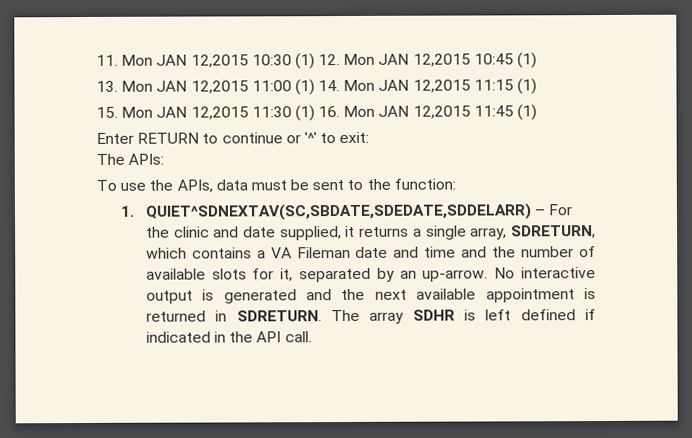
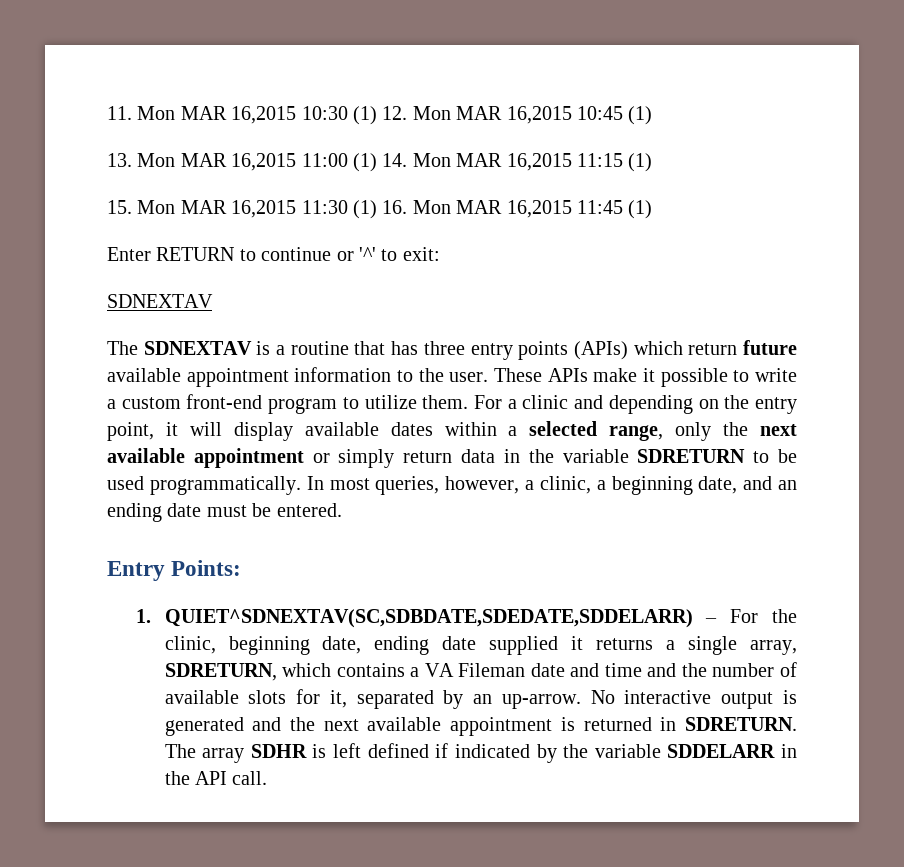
- 11. Mon JAN 12,2015 10:30 (1) 12. Mon JAN 12,2015 10:45 (1)
+ 11. Mon MAR 16,2015 10:30 (1) 12. Mon MAR 16,2015 10:45 (1)
- 13. Mon JAN 12,2015 11:00 (1) 14. Mon JAN 12,2015 11:15 (1)
+ 13. Mon MAR 16,2015 11:00 (1) 14. Mon MAR 16,2015 11:15 (1)
- 15. Mon JAN 12,2015 11:30 (1) 16. Mon JAN 12,2015 11:45 (1)
+ 15. Mon MAR 16,2015 11:30 (1) 16. Mon MAR 16,2015 11:45 (1)
  Enter RETURN to continue or '^' to exit:
- The APIs:
- To use the APIs, data must be sent to the function:
+ SDNEXTAV
+ The SDNEXTAV is a routine that has three entry points (APIs) which return future available appointment information to the user. These APIs make it possible to write a custom front-end program to utilize them. For a clinic and depending on the entry point, it will display available dates within a selected range, only the next available appointment or simply return data in the variable SDRETURN to be used programmatically. In most queries, however, a clinic, a beginning date, and an ending date must be entered.
+ Entry Points:
- 1. QUIET^SDNEXTAV(SC,SBDATE,SDEDATE,SDDELARR) – For the clinic and date supplied, it returns a single array, SDRETURN, which contains a VA Fileman date and time and the number of available slots for it, separated by an up-arrow.
+ 1. QUIET^SDNEXTAV(SC,SDBDATE,SDEDATE,SDDELARR) – For the clinic, beginning date, ending date supplied it returns a single array, SDRETURN, which contains a VA Fileman date and time and the number of available slots for it, separated by an up-arrow.
- The array SDHR is left defined if indicated in the API call.
+ The array SDHR is left defined if indicated by the variable SDDELARR in the API call.

